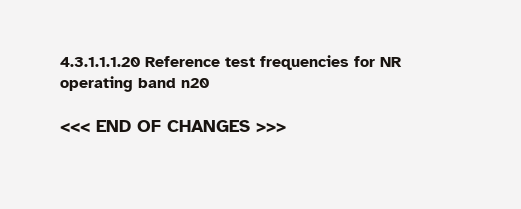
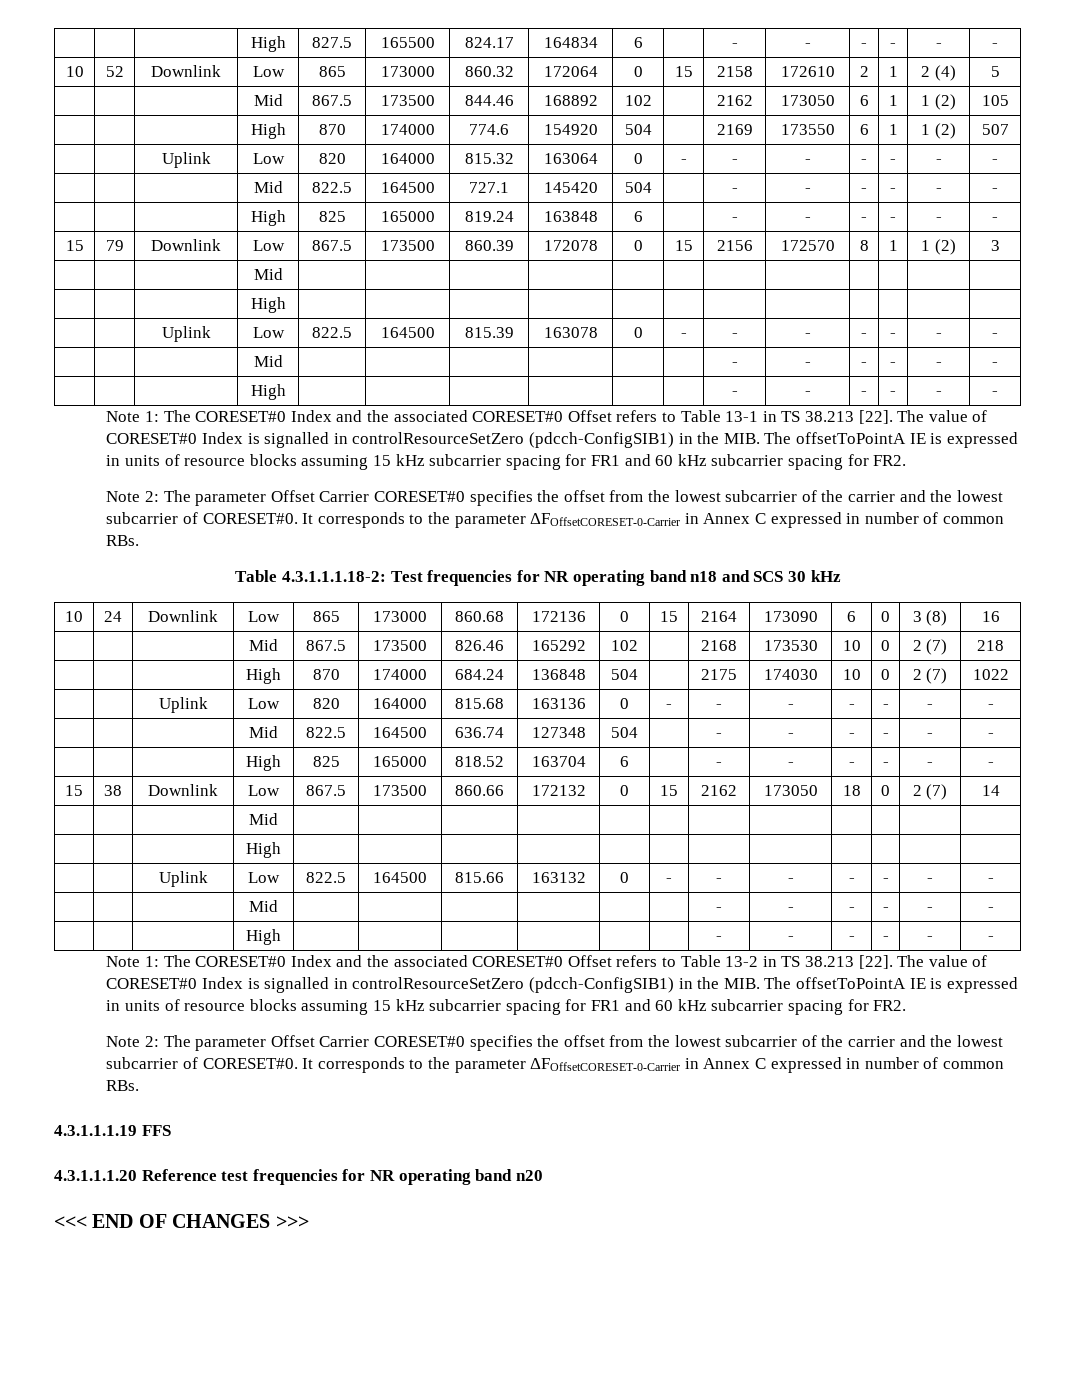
+ | | | High | 827.5 | 165500 | 824.17 | 164834 | 6 | | - | - | - | - | - | -
+ 10 | 52 | Downlink | Low | 865 | 173000 | 860.32 | 172064 | 0 | 15 | 2158 | 172610 | 2 | 1 | 2 (4) | 5
+ | | | Mid | 867.5 | 173500 | 844.46 | 168892 | 102 | | 2162 | 173050 | 6 | 1 | 1 (2) | 105
+ | | | High | 870 | 174000 | 774.6 | 154920 | 504 | | 2169 | 173550 | 6 | 1 | 1 (2) | 507
+ | | Uplink | Low | 820 | 164000 | 815.32 | 163064 | 0 | - | - | - | - | - | - | -
+ | | | Mid | 822.5 | 164500 | 727.1 | 145420 | 504 | | - | - | - | - | - | -
+ | | | High | 825 | 165000 | 819.24 | 163848 | 6 | | - | - | - | - | - | -
+ 15 | 79 | Downlink | Low | 867.5 | 173500 | 860.39 | 172078 | 0 | 15 | 2156 | 172570 | 8 | 1 | 1 (2) | 3
+ | | | Mid | | | | | | | | | | | |
+ | | | High | | | | | | | | | | | |
+ | | Uplink | Low | 822.5 | 164500 | 815.39 | 163078 | 0 | - | - | - | - | - | - | -
+ | | | Mid | | | | | | | - | - | - | - | - | -
+ | | | High | | | | | | | - | - | - | - | - | -
+ Note 1: The CORESET#0 Index and the associated CORESET#0 Offset refers to Table 13-1 in TS 38.213 [22]. The value of CORESET#0 Index is signalled in controlResourceSetZero (pdcch-ConfigSIB1) in the MIB. The offsetToPointA IE is expressed in units of resource blocks assuming 15 kHz subcarrier spacing for FR1 and 60 kHz subcarrier spacing for FR2.
+ Note 2: The parameter Offset Carrier CORESET#0 specifies the offset from the lowest subcarrier of the carrier and the lowest subcarrier of CORESET#0. It corresponds to the parameter ΔFOffsetCORESET-0-Carrier in Annex C expressed in number of common RBs.
+ Table 4.3.1.1.1.18-2: Test frequencies for NR operating band n18 and SCS 30 kHz
+ 10 | 24 | Downlink | Low | 865 | 173000 | 860.68 | 172136 | 0 | 15 | 2164 | 173090 | 6 | 0 | 3 (8) | 16
+ | | | Mid | 867.5 | 173500 | 826.46 | 165292 | 102 | | 2168 | 173530 | 10 | 0 | 2 (7) | 218
+ | | | High | 870 | 174000 | 684.24 | 136848 | 504 | | 2175 | 174030 | 10 | 0 | 2 (7) | 1022
+ | | Uplink | Low | 820 | 164000 | 815.68 | 163136 | 0 | - | - | - | - | - | - | -
+ | | | Mid | 822.5 | 164500 | 636.74 | 127348 | 504 | | - | - | - | - | - | -
+ | | | High | 825 | 165000 | 818.52 | 163704 | 6 | | - | - | - | - | - | -
+ 15 | 38 | Downlink | Low | 867.5 | 173500 | 860.66 | 172132 | 0 | 15 | 2162 | 173050 | 18 | 0 | 2 (7) | 14
+ | | | Mid | | | | | | | | | | | |
+ | | | High | | | | | | | | | | | |
+ | | Uplink | Low | 822.5 | 164500 | 815.66 | 163132 | 0 | - | - | - | - | - | - | -
+ | | | Mid | | | | | | | - | - | - | - | - | -
+ | | | High | | | | | | | - | - | - | - | - | -
+ Note 1: The CORESET#0 Index and the associated CORESET#0 Offset refers to Table 13-2 in TS 38.213 [22]. The value of CORESET#0 Index is signalled in controlResourceSetZero (pdcch-ConfigSIB1) in the MIB. The offsetToPointA IE is expressed in units of resource blocks assuming 15 kHz subcarrier spacing for FR1 and 60 kHz subcarrier spacing for FR2.
+ Note 2: The parameter Offset Carrier CORESET#0 specifies the offset from the lowest subcarrier of the carrier and the lowest subcarrier of CORESET#0. It corresponds to the parameter ΔFOffsetCORESET-0-Carrier in Annex C expressed in number of common RBs.
+ 4.3.1.1.1.19 FFS

